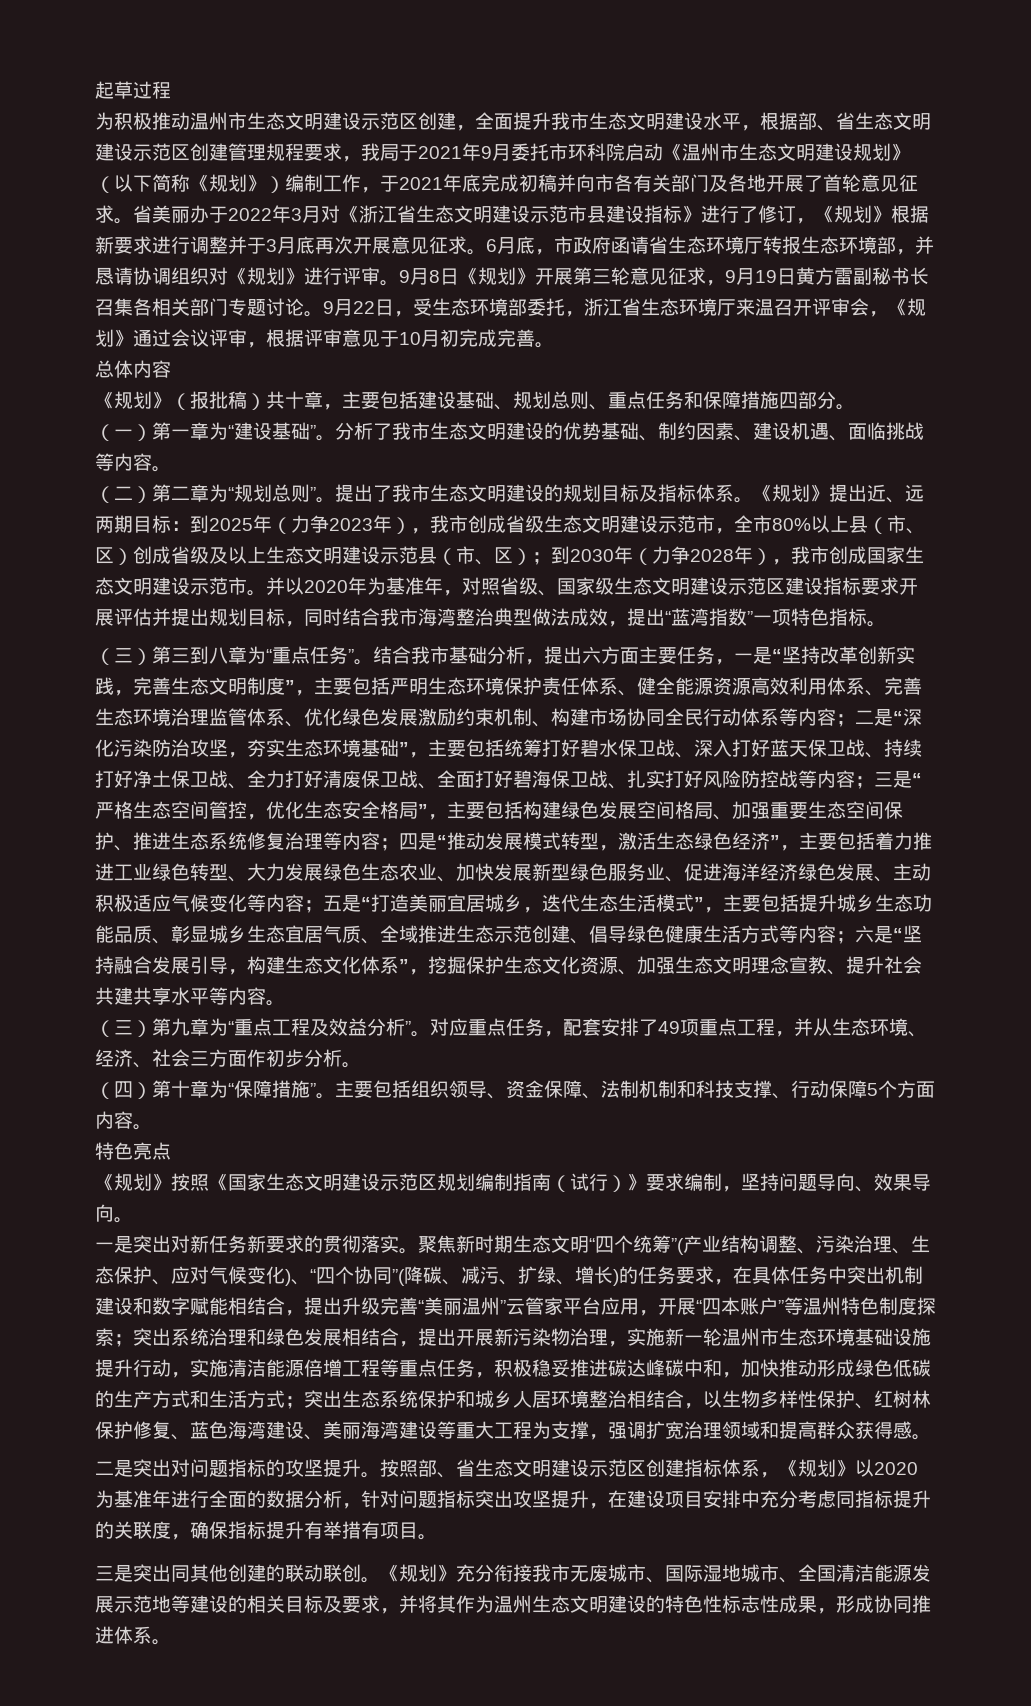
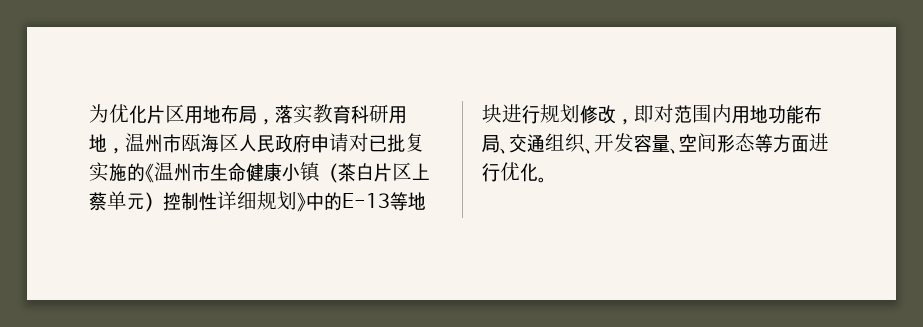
- 起草过程
- 为积极推动温州市生态文明建设示范区创建，全面提升我市生态文明建设水平，根据部、省生态文明建设示范区创建管理规程要求，我局于2021年9月委托市环科院启动《温州市生态文明建设规划》（以下简称《规划》）编制工作，于2021年底完成初稿并向市各有关部门及各地开展了首轮意见征求。省美丽办于2022年3月对《浙江省生态文明建设示范市县建设指标》进行了修订，《规划》根据新要求进行调整并于3月底再次开展意见征求。6月底，市政府函请省生态环境厅转报生态环境部，并恳请协调组织对《规划》进行评审。9月8日《规划》开展第三轮意见征求，9月19日黄方雷副秘书长召集各相关部门专题讨论。9月22日，受生态环境部委托，浙江省生态环境厅来温召开评审会，《规划》通过会议评审，根据评审意见于10月初完成完善。
- 总体内容
- 《规划》（报批稿）共十章，主要包括建设基础、规划总则、重点任务和保障措施四部分。
- （一）第一章为“建设基础”。分析了我市生态文明建设的优势基础、制约因素、建设机遇、面临挑战等内容。
- （二）第二章为“规划总则”。提出了我市生态文明建设的规划目标及指标体系。《规划》提出近、远两期目标：到2025年（力争2023年），我市创成省级生态文明建设示范市，全市80%以上县（市、区）创成省级及以上生态文明建设示范县（市、区）；到2030年（力争2028年），我市创成国家生态文明建设示范市。并以2020年为基准年，对照省级、国家级生态文明建设示范区建设指标要求开展评估并提出规划目标，同时结合我市海湾整治典型做法成效，提出“蓝湾指数”一项特色指标。
- （三）第三到八章为“重点任务”。结合我市基础分析，提出六方面主要任务，一是“坚持改革创新实践，完善生态文明制度”，主要包括严明生态环境保护责任体系、健全能源资源高效利用体系、完善生态环境治理监管体系、优化绿色发展激励约束机制、构建市场协同全民行动体系等内容；二是“深化污染防治攻坚，夯实生态环境基础”，主要包括统筹打好碧水保卫战、深入打好蓝天保卫战、持续打好净土保卫战、全力打好清废保卫战、全面打好碧海保卫战、扎实打好风险防控战等内容；三是“严格生态空间管控，优化生态安全格局”，主要包括构建绿色发展空间格局、加强重要生态空间保护、推进生态系统修复治理等内容；四是“推动发展模式转型，激活生态绿色经济”，主要包括着力推进工业绿色转型、大力发展绿色生态农业、加快发展新型绿色服务业、促进海洋经济绿色发展、主动积极适应气候变化等内容；五是“打造美丽宜居城乡，迭代生态生活模式”，主要包括提升城乡生态功能品质、彰显城乡生态宜居气质、全域推进生态示范创建、倡导绿色健康生活方式等内容；六是“坚持融合发展引导，构建生态文化体系”，挖掘保护生态文化资源、加强生态文明理念宣教、提升社会共建共享水平等内容。
- （三）第九章为“重点工程及效益分析”。对应重点任务，配套安排了49项重点工程，并从生态环境、经济、社会三方面作初步分析。
- （四）第十章为“保障措施”。主要包括组织领导、资金保障、法制机制和科技支撑、行动保障5个方面内容。
- 特色亮点
- 《规划》按照《国家生态文明建设示范区规划编制指南（试行）》要求编制，坚持问题导向、效果导向。
- 一是突出对新任务新要求的贯彻落实。聚焦新时期生态文明“四个统筹”(产业结构调整、污染治理、生态保护、应对气候变化)、“四个协同”(降碳、减污、扩绿、增长)的任务要求，在具体任务中突出机制建设和数字赋能相结合，提出升级完善“美丽温州”云管家平台应用，开展“四本账户”等温州特色制度探索；突出系统治理和绿色发展相结合，提出开展新污染物治理，实施新一轮温州市生态环境基础设施提升行动，实施清洁能源倍增工程等重点任务，积极稳妥推进碳达峰碳中和，加快推动形成绿色低碳的生产方式和生活方式；突出生态系统保护和城乡人居环境整治相结合，以生物多样性保护、红树林保护修复、蓝色海湾建设、美丽海湾建设等重大工程为支撑，强调扩宽治理领域和提高群众获得感。
- 二是突出对问题指标的攻坚提升。按照部、省生态文明建设示范区创建指标体系，《规划》以2020为基准年进行全面的数据分析，针对问题指标突出攻坚提升，在建设项目安排中充分考虑同指标提升的关联度，确保指标提升有举措有项目。
- 三是突出同其他创建的联动联创。《规划》充分衔接我市无废城市、国际湿地城市、全国清洁能源发展示范地等建设的相关目标及要求，并将其作为温州生态文明建设的特色性标志性成果，形成协同推进体系。
+ 为优化片区用地布局，落实教育科研用地，温州市瓯海区人民政府申请对已批复实施的《温州市生命健康小镇（茶白片区上蔡单元）控制性详细规划》中的E-13等地块进行规划修改，即对范围内用地功能布局、交通组织、开发容量、空间形态等方面进行优化。

